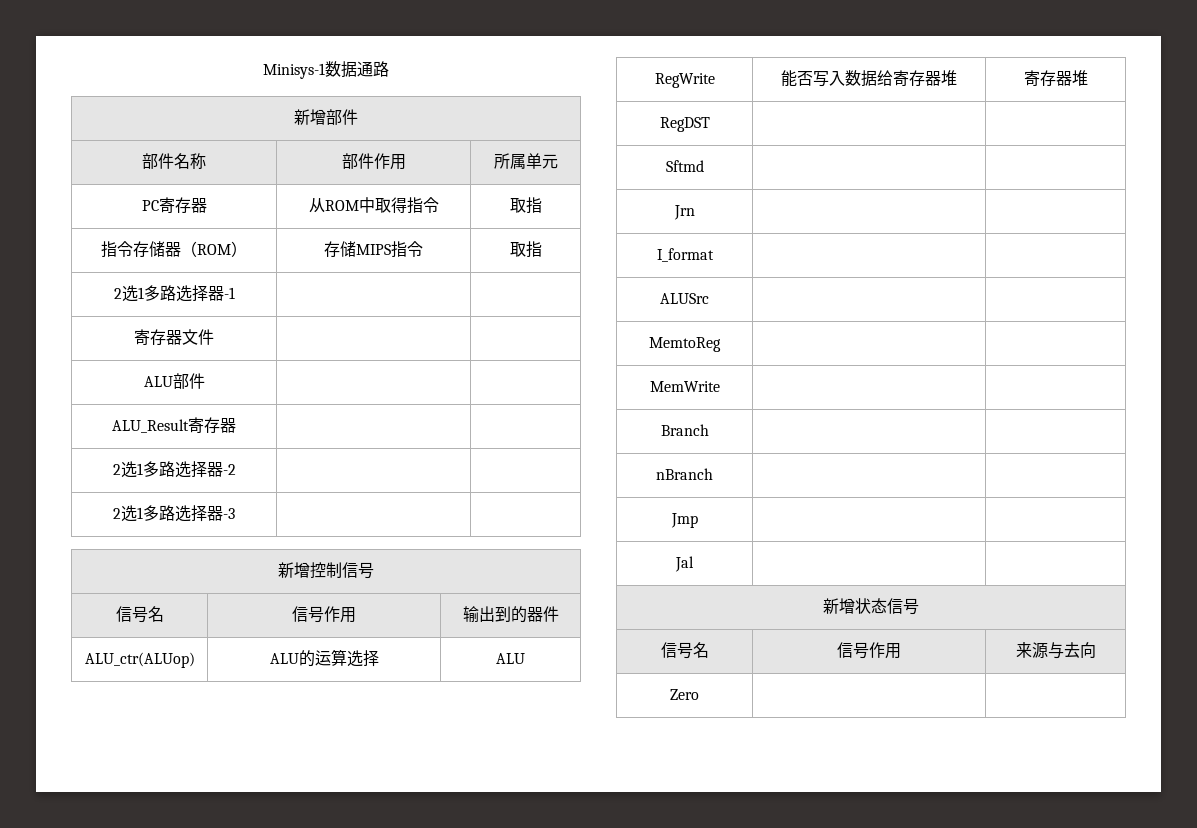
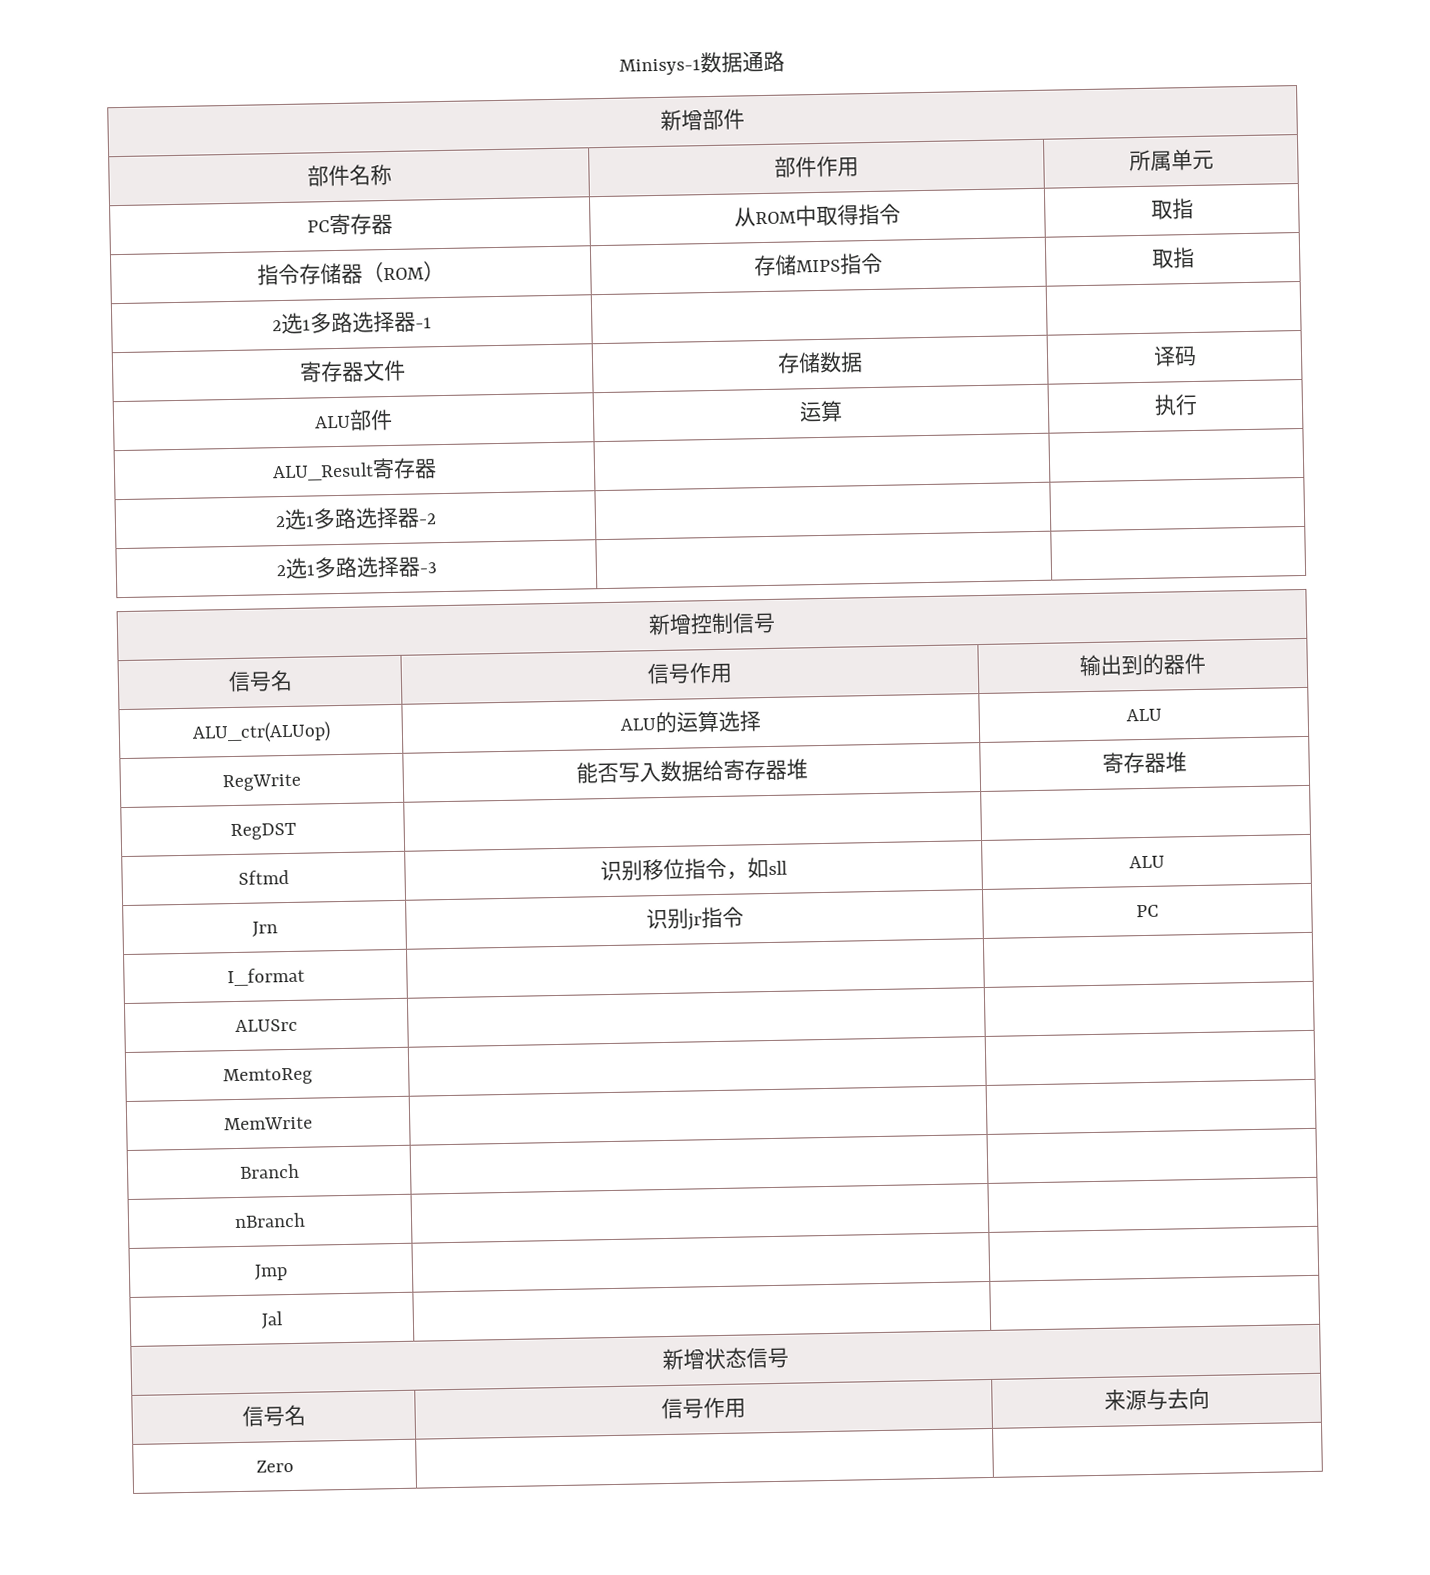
- 寄存器文件 | |
+ 寄存器文件 | 存储数据 | 译码
- ALU部件 | |
+ ALU部件 | 运算 | 执行
- Sftmd | |
- Jrn | |
+ Sftmd | 识别移位指令，如sll | ALU
+ Jrn | 识别jr指令 | PC

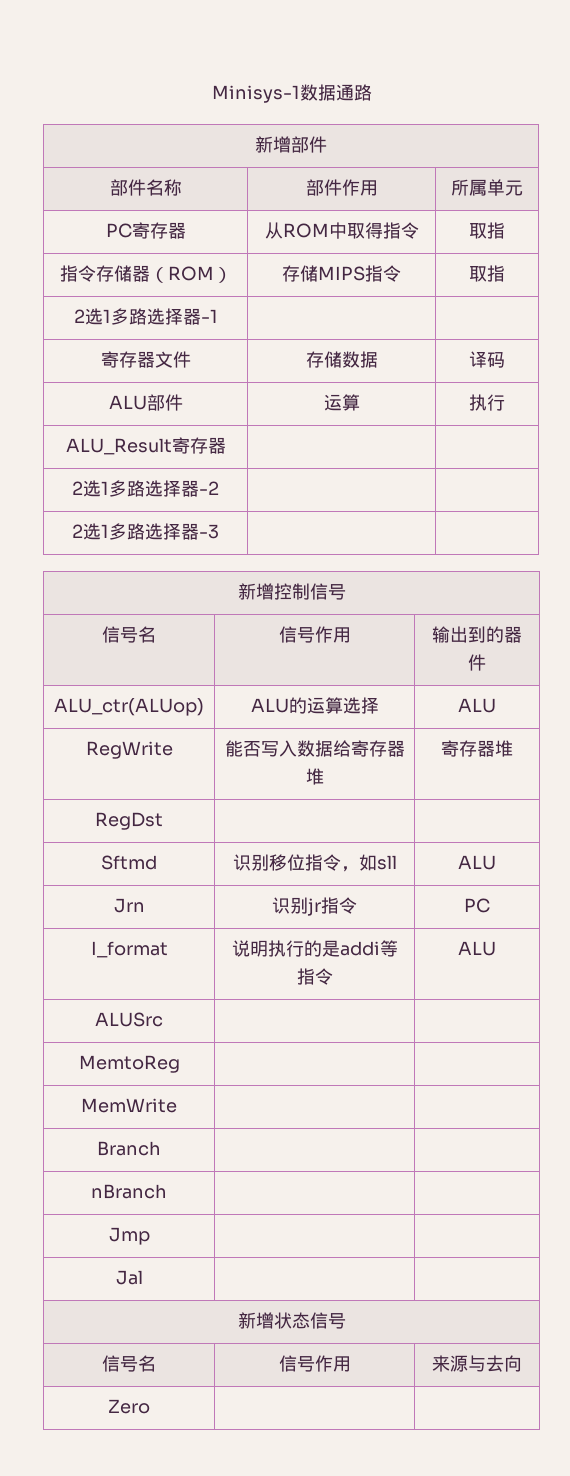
- RegDST | |
+ RegDst | |
- I_format | |
+ I_format | 说明执行的是addi等指令 | ALU

